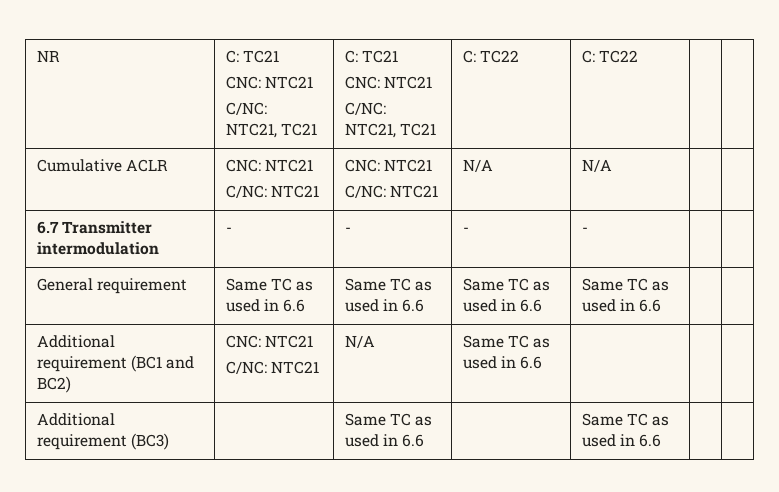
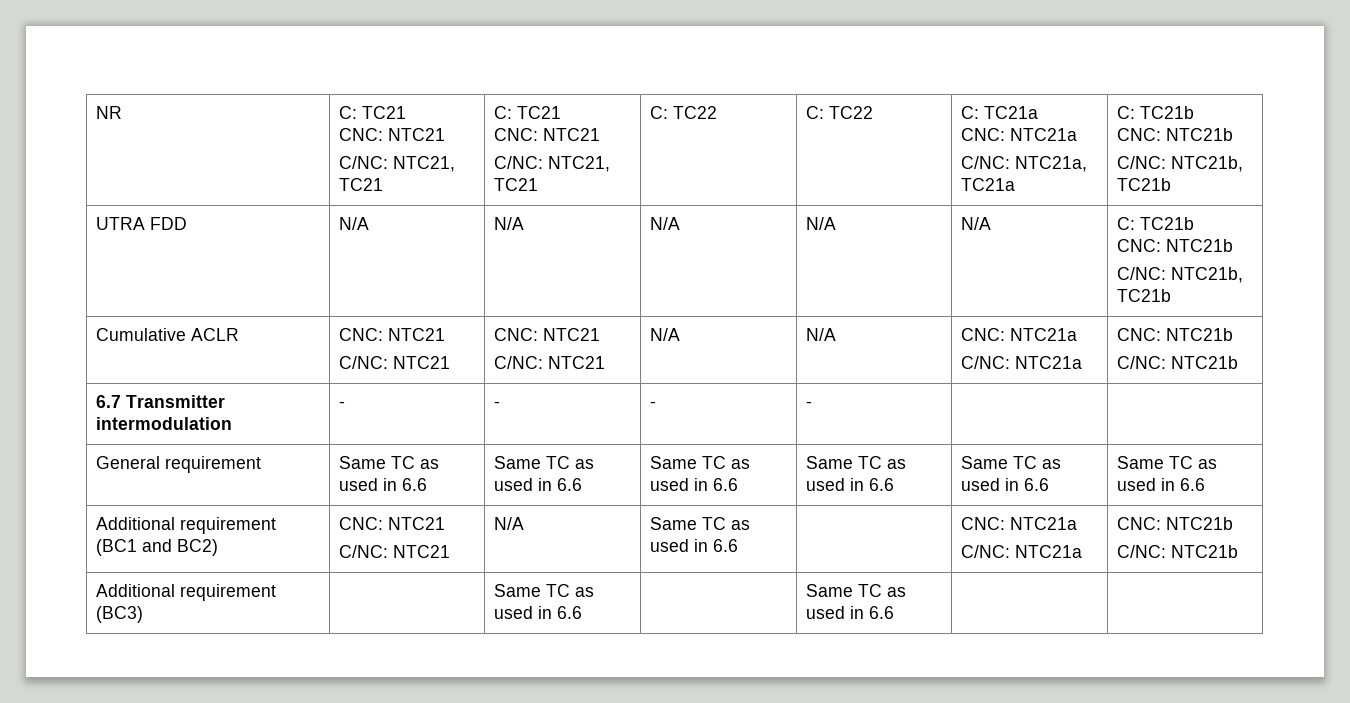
  NR | C: TC21
  CNC: NTC21
  C/NC: NTC21, TC21 | C: TC21
  CNC: NTC21
- C/NC: NTC21, TC21 | C: TC22 | C: TC22 | |
+ C/NC: NTC21, TC21 | C: TC22 | C: TC22 | C: TC21a
+ CNC: NTC21a
+ C/NC: NTC21a, TC21a | C: TC21b
+ CNC: NTC21b
+ C/NC: NTC21b, TC21b
+ UTRA FDD | N/A | N/A | N/A | N/A | N/A | C: TC21b
+ CNC: NTC21b
+ C/NC: NTC21b, TC21b
  Cumulative ACLR | CNC: NTC21
  C/NC: NTC21 | CNC: NTC21
- C/NC: NTC21 | N/A | N/A | |
+ C/NC: NTC21 | N/A | N/A | CNC: NTC21a
+ C/NC: NTC21a | CNC: NTC21b
+ C/NC: NTC21b
- General requirement | Same TC as used in 6.6 | Same TC as used in 6.6 | Same TC as used in 6.6 | Same TC as used in 6.6 | |
+ General requirement | Same TC as used in 6.6 | Same TC as used in 6.6 | Same TC as used in 6.6 | Same TC as used in 6.6 | Same TC as used in 6.6 | Same TC as used in 6.6
  Additional requirement (BC1 and BC2) | CNC: NTC21
- C/NC: NTC21 | N/A | Same TC as used in 6.6 | | |
+ C/NC: NTC21 | N/A | Same TC as used in 6.6 | | CNC: NTC21a
+ C/NC: NTC21a | CNC: NTC21b
+ C/NC: NTC21b

